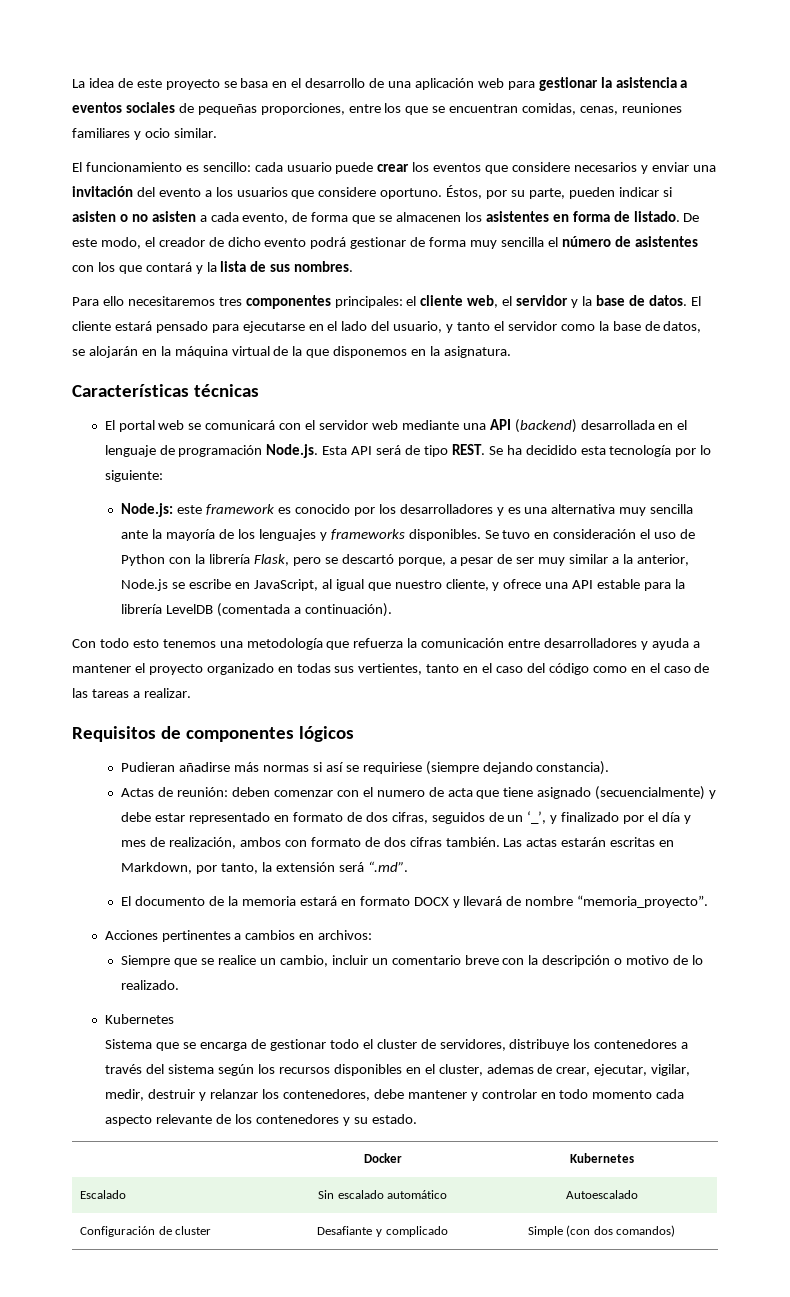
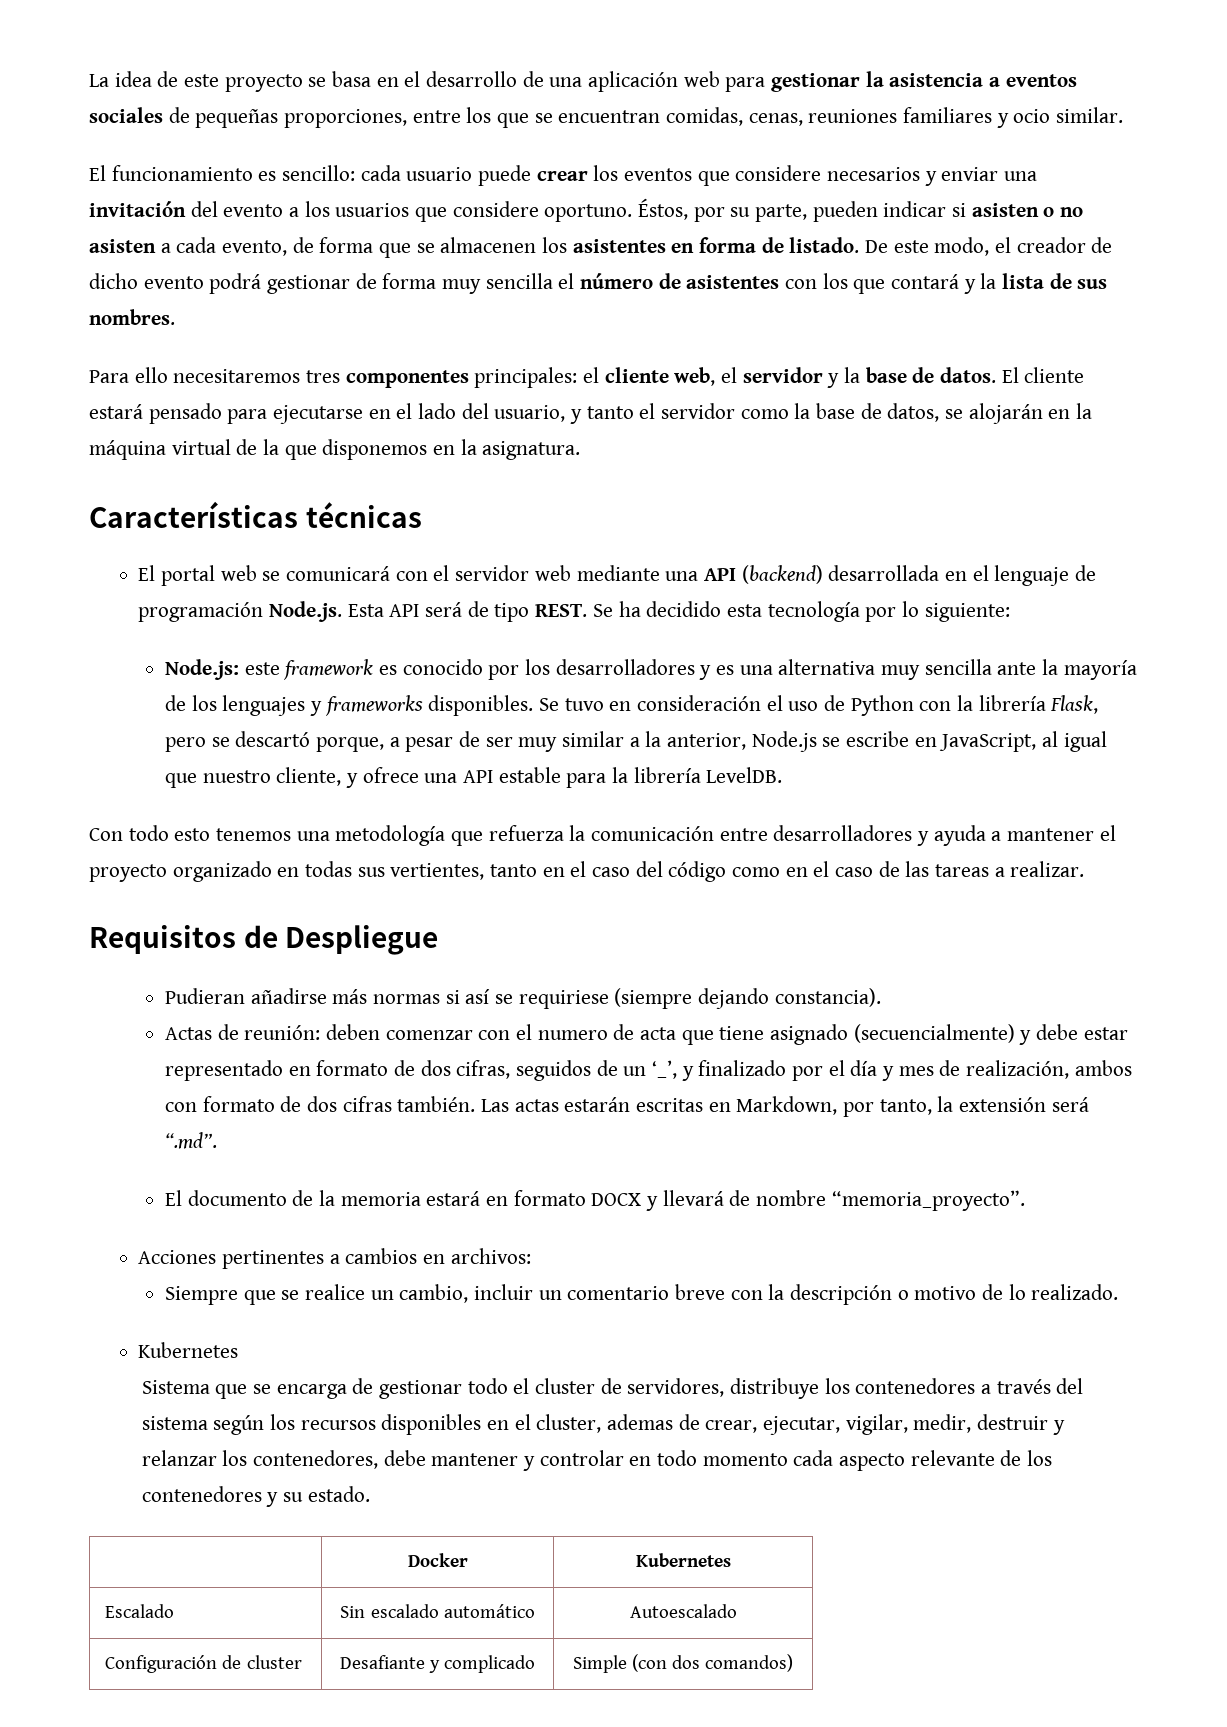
- Se tuvo en consideración el uso de Python con la librería Flask, pero se descartó porque, a pesar de ser muy similar a la anterior, Node.js se escribe en JavaScript, al igual que nuestro cliente, y ofrece una API estable para la librería LevelDB (comentada a continuación).
+ Se tuvo en consideración el uso de Python con la librería Flask, pero se descartó porque, a pesar de ser muy similar a la anterior, Node.js se escribe en JavaScript, al igual que nuestro cliente, y ofrece una API estable para la librería LevelDB.
- Requisitos de componentes lógicos
+ Requisitos de Despliegue

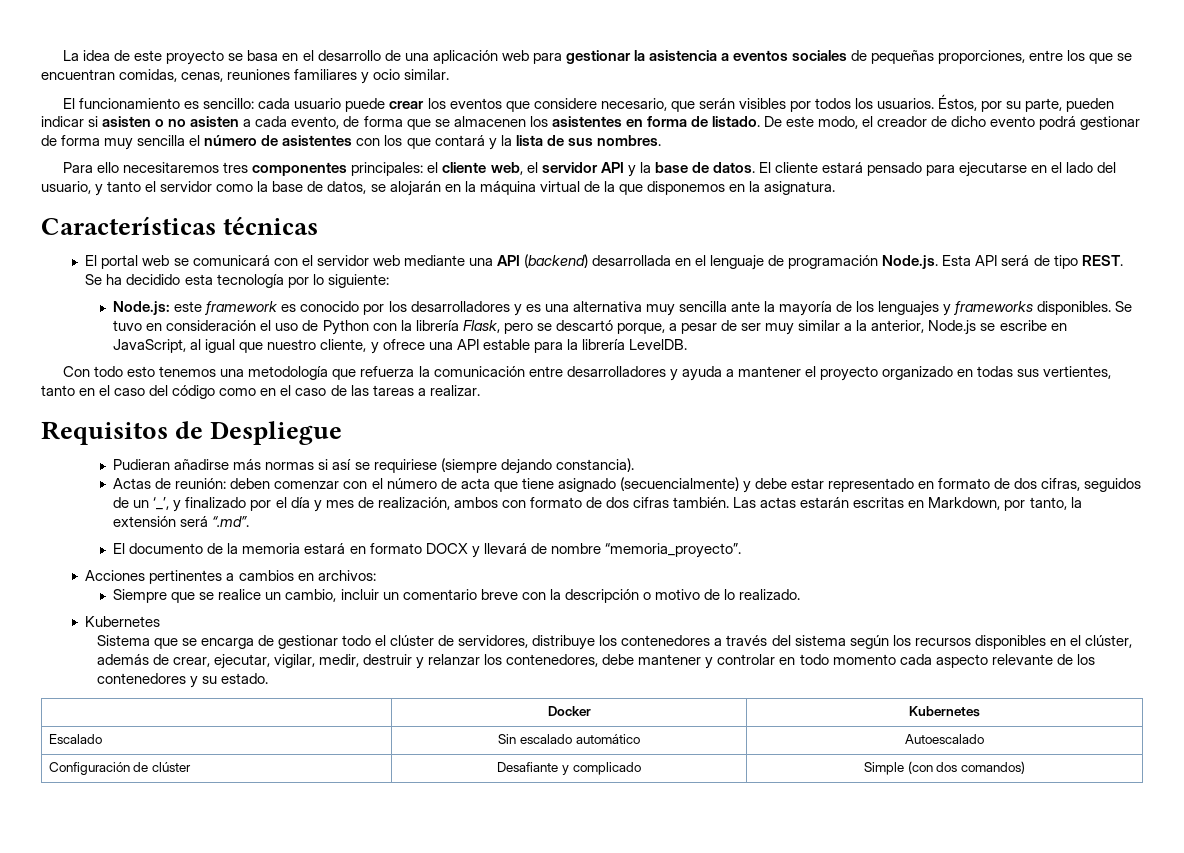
- El funcionamiento es sencillo: cada usuario puede crear los eventos que considere necesarios y enviar una invitación del evento a los usuarios que considere oportuno.
+ El funcionamiento es sencillo: cada usuario puede crear los eventos que considere necesario, que serán visibles por todos los usuarios.
- Para ello necesitaremos tres componentes principales: el cliente web, el servidor y la base de datos.
+ Para ello necesitaremos tres componentes principales: el cliente web, el servidor API y la base de datos.
- Actas de reunión: deben comenzar con el numero de acta que tiene asignado (secuencialmente) y debe estar representado en formato de dos cifras, seguidos de un ‘_’, y finalizado por el día y mes de realización, ambos con formato de dos cifras también.
+ Actas de reunión: deben comenzar con el número de acta que tiene asignado (secuencialmente) y debe estar representado en formato de dos cifras, seguidos de un ‘_’, y finalizado por el día y mes de realización, ambos con formato de dos cifras también.
- Sistema que se encarga de gestionar todo el cluster de servidores, distribuye los contenedores a través del sistema según los recursos disponibles en el cluster, ademas de crear, ejecutar, vigilar, medir, destruir y relanzar los contenedores, debe mantener y controlar en todo momento cada aspecto relevante de los contenedores y su estado.
+ Sistema que se encarga de gestionar todo el clúster de servidores, distribuye los contenedores a través del sistema según los recursos disponibles en el clúster, además de crear, ejecutar, vigilar, medir, destruir y relanzar los contenedores, debe mantener y controlar en todo momento cada aspecto relevante de los contenedores y su estado.
- Configuración de cluster | Desafiante y complicado | Simple (con dos comandos)
+ Configuración de clúster | Desafiante y complicado | Simple (con dos comandos)

